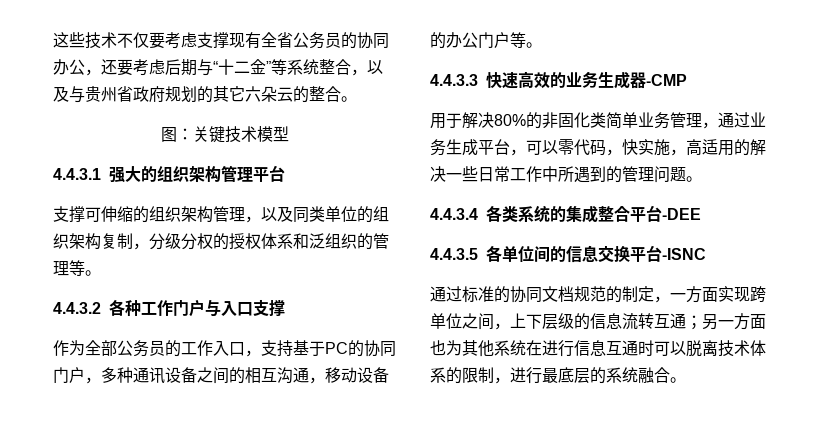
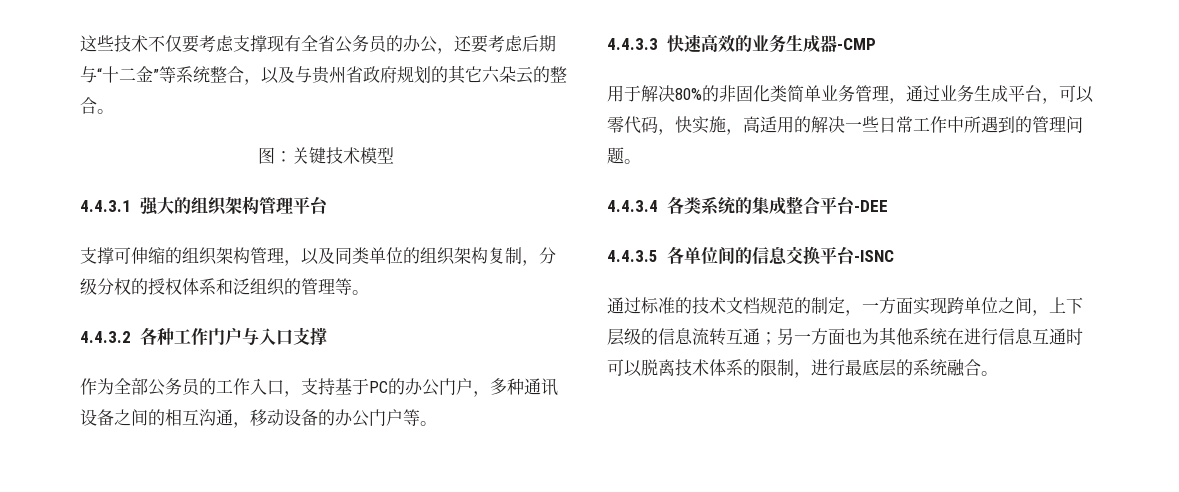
- 这些技术不仅要考虑支撑现有全省公务员的协同办公，还要考虑后期与“十二金”等系统整合，以及与贵州省政府规划的其它六朵云的整合。
+ 这些技术不仅要考虑支撑现有全省公务员的办公，还要考虑后期与“十二金”等系统整合，以及与贵州省政府规划的其它六朵云的整合。
- 作为全部公务员的工作入口，支持基于PC的协同门户，多种通讯设备之间的相互沟通，移动设备的办公门户等。
+ 作为全部公务员的工作入口，支持基于PC的办公门户，多种通讯设备之间的相互沟通，移动设备的办公门户等。
- 通过标准的协同文档规范的制定，一方面实现跨单位之间，上下层级的信息流转互通；另一方面也为其他系统在进行信息互通时可以脱离技术体系的限制，进行最底层的系统融合。
+ 通过标准的技术文档规范的制定，一方面实现跨单位之间，上下层级的信息流转互通；另一方面也为其他系统在进行信息互通时可以脱离技术体系的限制，进行最底层的系统融合。

